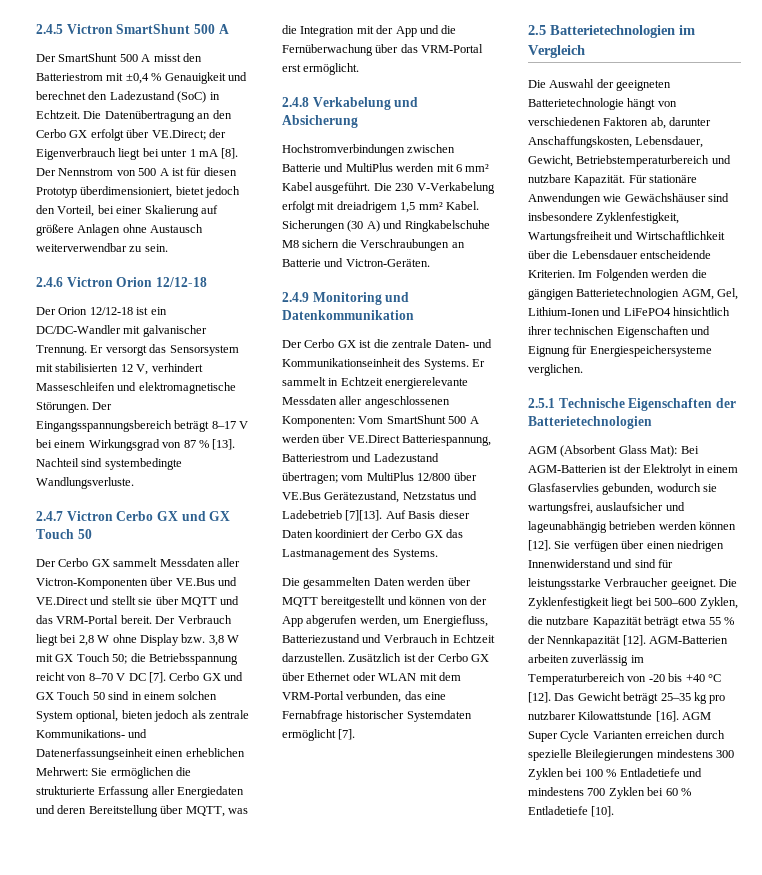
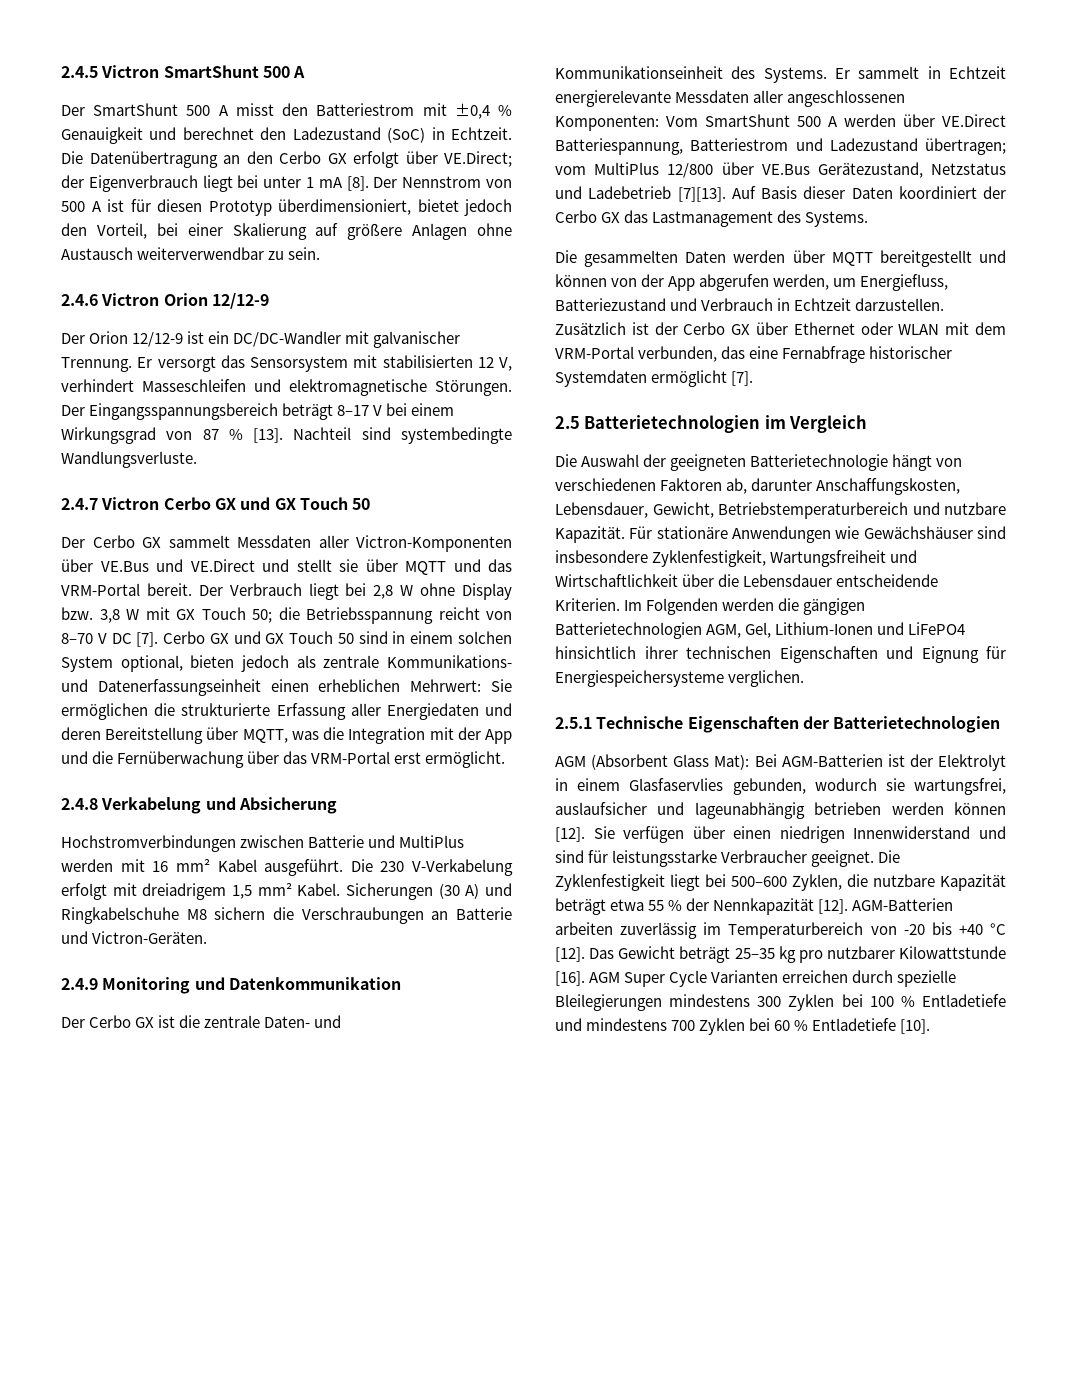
- 2.4.6 Victron Orion 12/12-18
+ 2.4.6 Victron Orion 12/12-9
- Der Orion 12/12-18 ist ein DC/DC-Wandler mit galvanischer Trennung.
+ Der Orion 12/12-9 ist ein DC/DC-Wandler mit galvanischer Trennung.
- Hochstromverbindungen zwischen Batterie und MultiPlus werden mit 6 mm² Kabel ausgeführt.
+ Hochstromverbindungen zwischen Batterie und MultiPlus werden mit 16 mm² Kabel ausgeführt.

